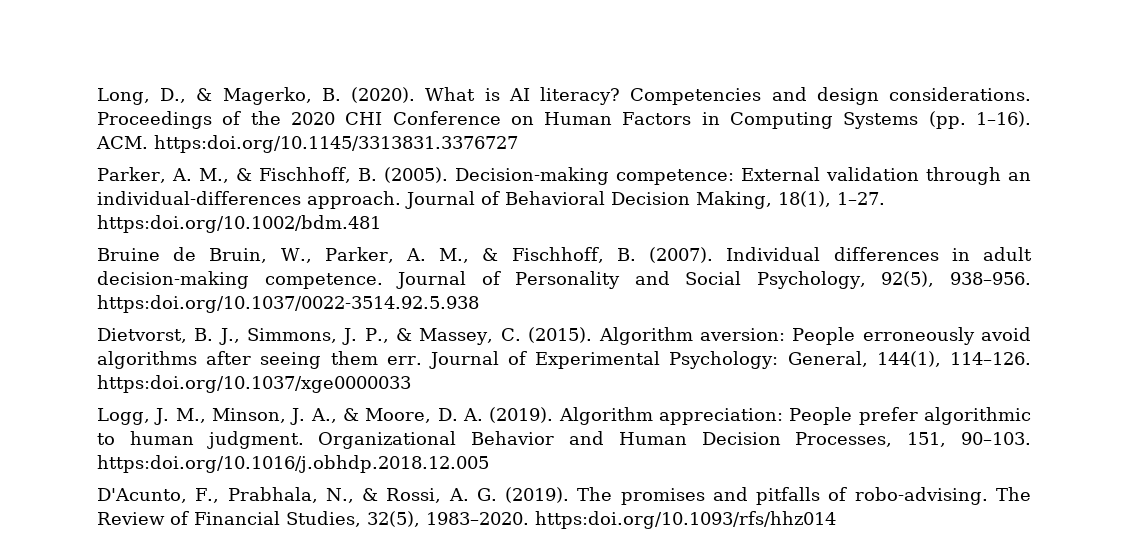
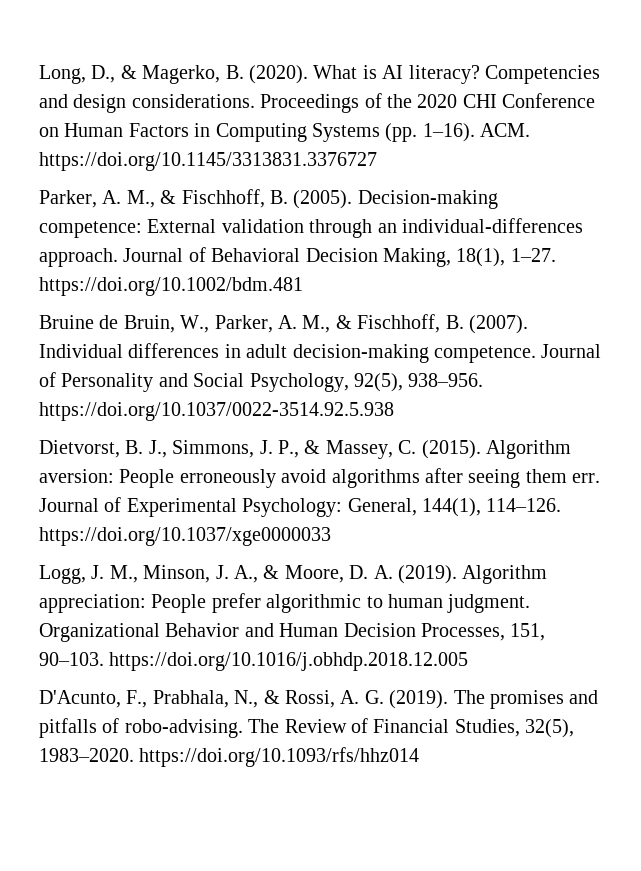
- ACM. https:doi.org/10.1145/3313831.3376727
+ ACM. https://doi.org/10.1145/3313831.3376727
- Journal of Behavioral Decision Making, 18(1), 1–27. https:doi.org/10.1002/bdm.481
+ Journal of Behavioral Decision Making, 18(1), 1–27. https://doi.org/10.1002/bdm.481
- Journal of Personality and Social Psychology, 92(5), 938–956. https:doi.org/10.1037/0022-3514.92.5.938
+ Journal of Personality and Social Psychology, 92(5), 938–956. https://doi.org/10.1037/0022-3514.92.5.938
- Journal of Experimental Psychology: General, 144(1), 114–126. https:doi.org/10.1037/xge0000033
+ Journal of Experimental Psychology: General, 144(1), 114–126. https://doi.org/10.1037/xge0000033
- Organizational Behavior and Human Decision Processes, 151, 90–103. https:doi.org/10.1016/j.obhdp.2018.12.005
+ Organizational Behavior and Human Decision Processes, 151, 90–103. https://doi.org/10.1016/j.obhdp.2018.12.005
- The Review of Financial Studies, 32(5), 1983–2020. https:doi.org/10.1093/rfs/hhz014
+ The Review of Financial Studies, 32(5), 1983–2020. https://doi.org/10.1093/rfs/hhz014

